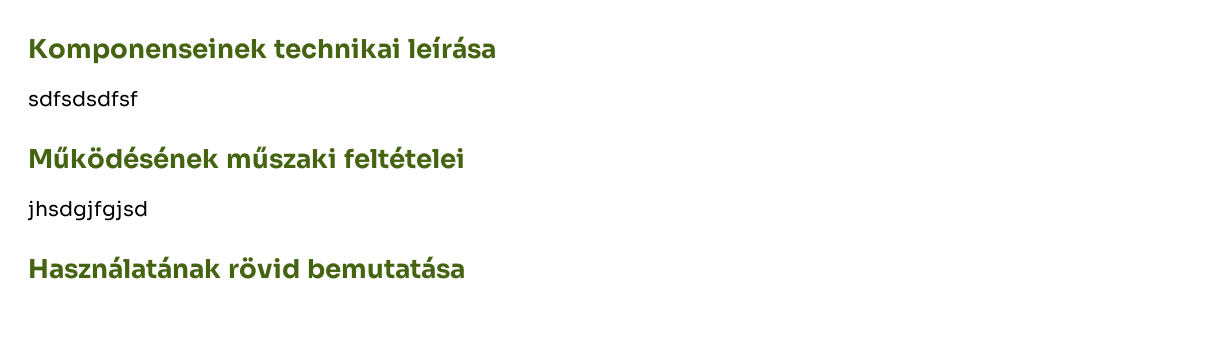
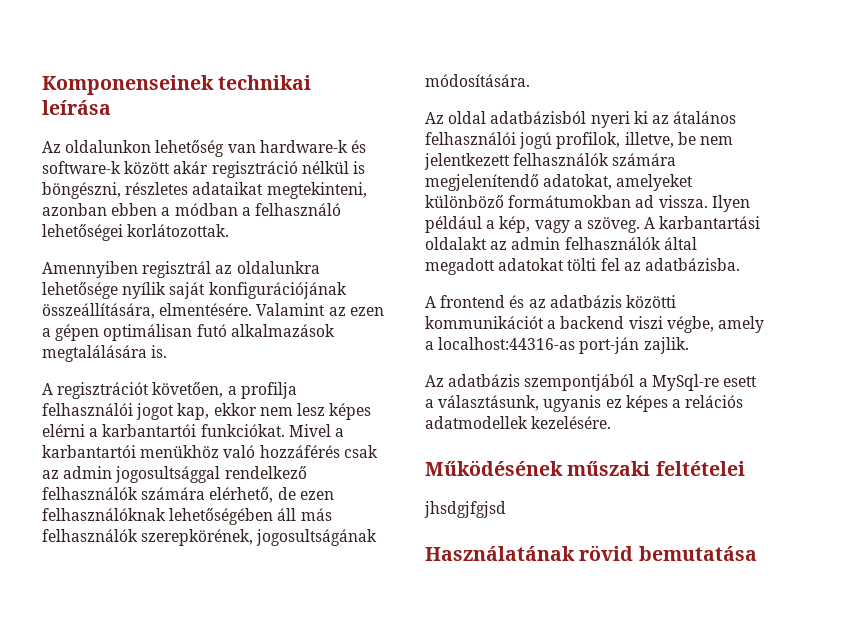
- sdfsdsdfsf
+ Az oldalunkon lehetőség van hardware-k és software-k között akár regisztráció nélkül is böngészni, részletes adataikat megtekinteni, azonban ebben a módban a felhasználó lehetőségei korlátozottak.
+ Amennyiben regisztrál az oldalunkra lehetősége nyílik saját konfigurációjának összeállítására, elmentésére. Valamint az ezen a gépen optimálisan futó alkalmazások megtalálására is.
+ A regisztrációt követően, a profilja felhasználói jogot kap, ekkor nem lesz képes elérni a karbantartói funkciókat. Mivel a karbantartói menükhöz való hozzáférés csak az admin jogosultsággal rendelkező felhasználók számára elérhető, de ezen felhasználóknak lehetőségében áll más felhasználók szerepkörének, jogosultságának módosítására.
+ Az oldal adatbázisból nyeri ki az átalános felhasználói jogú profilok, illetve, be nem jelentkezett felhasználók számára megjelenítendő adatokat, amelyeket különböző formátumokban ad vissza. Ilyen például a kép, vagy a szöveg. A karbantartási oldalakt az admin felhasználók által megadott adatokat tölti fel az adatbázisba.
+ A frontend és az adatbázis közötti kommunikációt a backend viszi végbe, amely a localhost:44316-as port-ján zajlik.
+ Az adatbázis szempontjából a MySql-re esett a választásunk, ugyanis ez képes a relációs adatmodellek kezelésére.

